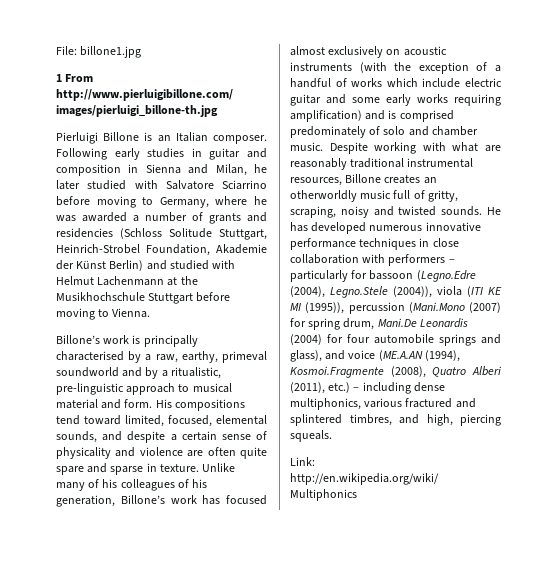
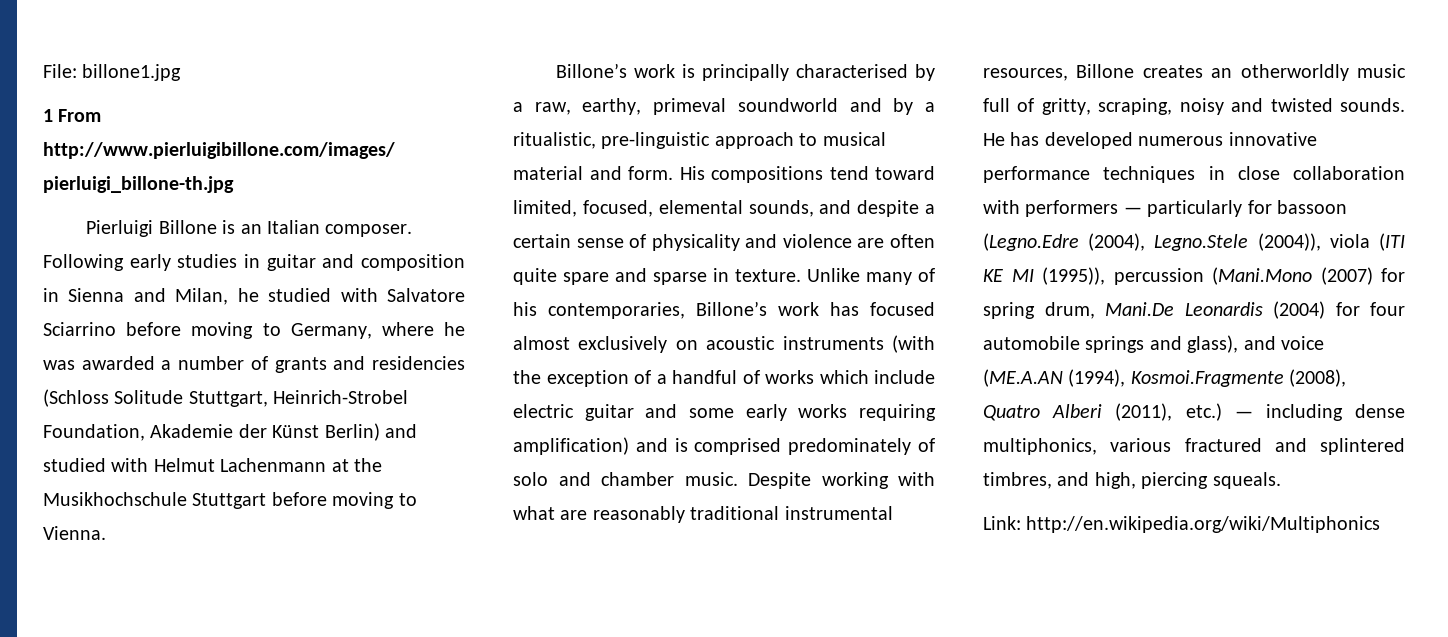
- Following early studies in guitar and composition in Sienna and Milan, he later studied with Salvatore Sciarrino before moving to Germany, where he was awarded a number of grants and residencies (Schloss Solitude Stuttgart, Heinrich-Strobel Foundation, Akademie der Künst Berlin) and studied with Helmut Lachenmann at the Musikhochschule Stuttgart before moving to Vienna.
+ Following early studies in guitar and composition in Sienna and Milan, he studied with Salvatore Sciarrino before moving to Germany, where he was awarded a number of grants and residencies (Schloss Solitude Stuttgart, Heinrich-Strobel Foundation, Akademie der Künst Berlin) and studied with Helmut Lachenmann at the Musikhochschule Stuttgart before moving to Vienna.
- Unlike many of his colleagues of his generation, Billone’s work has focused almost exclusively on acoustic instruments (with the exception of a handful of works which include electric guitar and some early works requiring amplification) and is comprised predominately of solo and chamber music.
+ Unlike many of his contemporaries, Billone’s work has focused almost exclusively on acoustic instruments (with the exception of a handful of works which include electric guitar and some early works requiring amplification) and is comprised predominately of solo and chamber music.
- He has developed numerous innovative performance techniques in close collaboration with performers – particularly for bassoon (Legno.Edre (2004), Legno.Stele (2004)), viola (ITI KE MI (1995)), percussion (Mani.Mono (2007) for spring drum, Mani.De Leonardis (2004) for four automobile springs and glass), and voice (ME.A.AN (1994), Kosmoi.Fragmente (2008), Quatro Alberi (2011), etc.) – including dense multiphonics, various fractured and splintered timbres, and high, piercing squeals.
+ He has developed numerous innovative performance techniques in close collaboration with performers — particularly for bassoon (Legno.Edre (2004), Legno.Stele (2004)), viola (ITI KE MI (1995)), percussion (Mani.Mono (2007) for spring drum, Mani.De Leonardis (2004) for four automobile springs and glass), and voice (ME.A.AN (1994), Kosmoi.Fragmente (2008), Quatro Alberi (2011), etc.) — including dense multiphonics, various fractured and splintered timbres, and high, piercing squeals.

